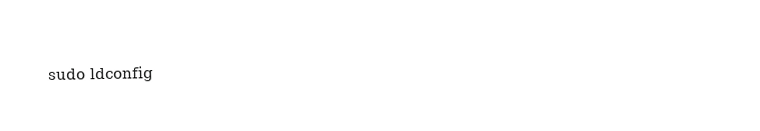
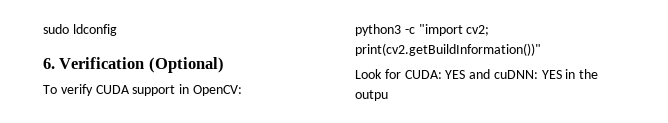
+ 6. Verification (Optional)
+ To verify CUDA support in OpenCV:
+ python3 -c "import cv2; print(cv2.getBuildInformation())"
+ Look for CUDA: YES and cuDNN: YES in the outpu

